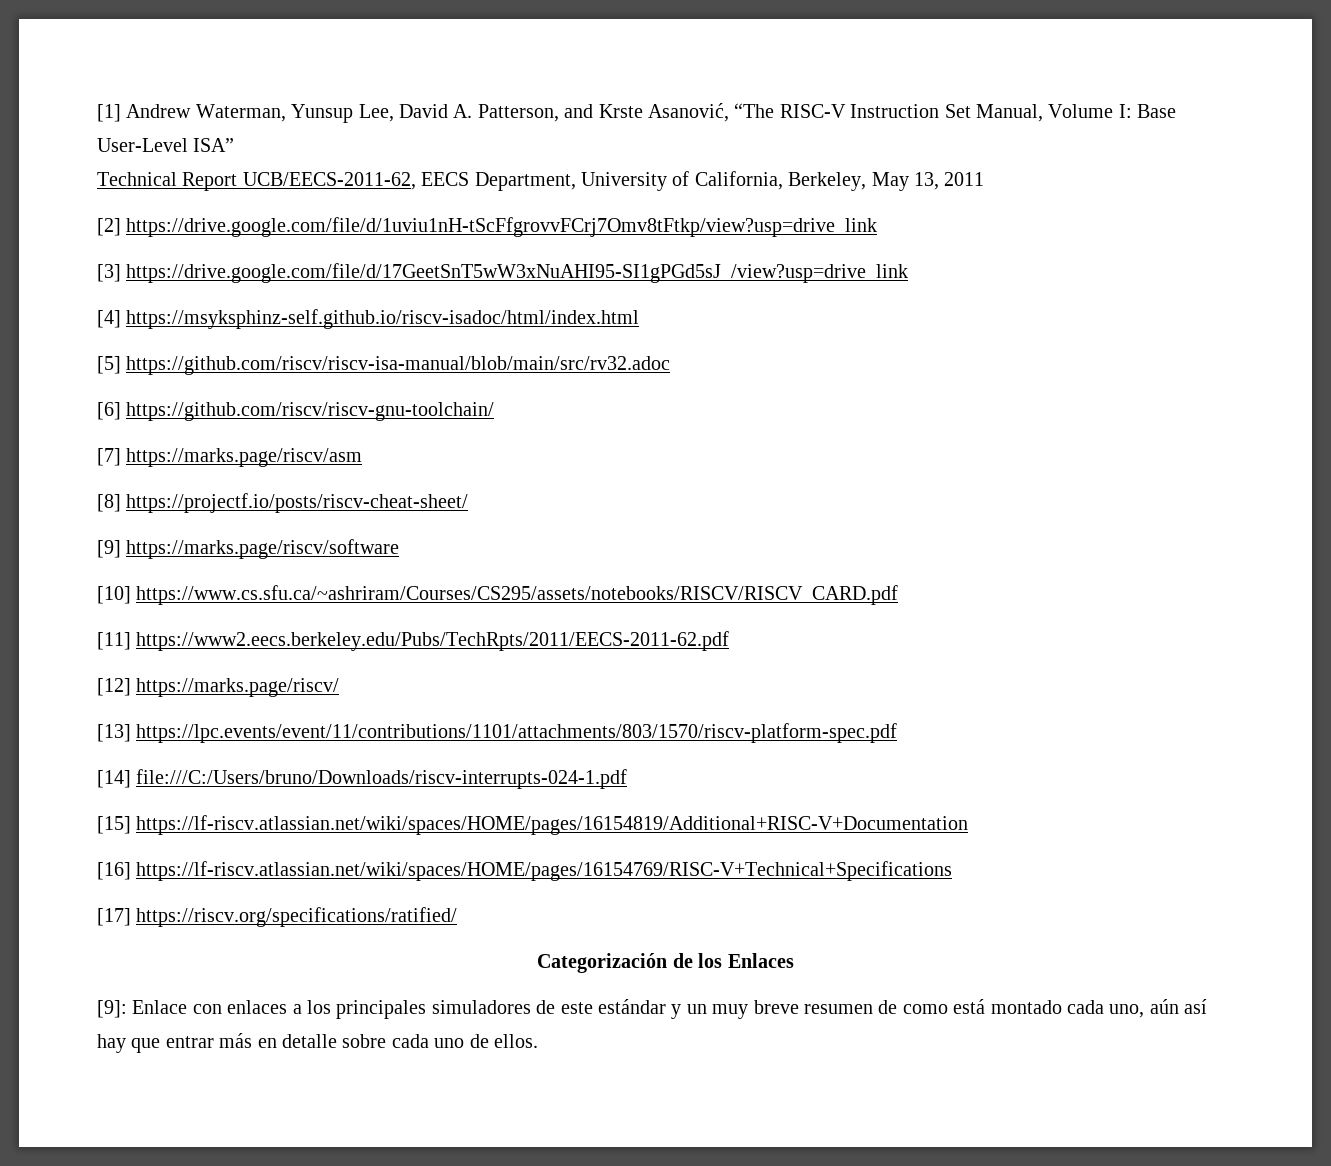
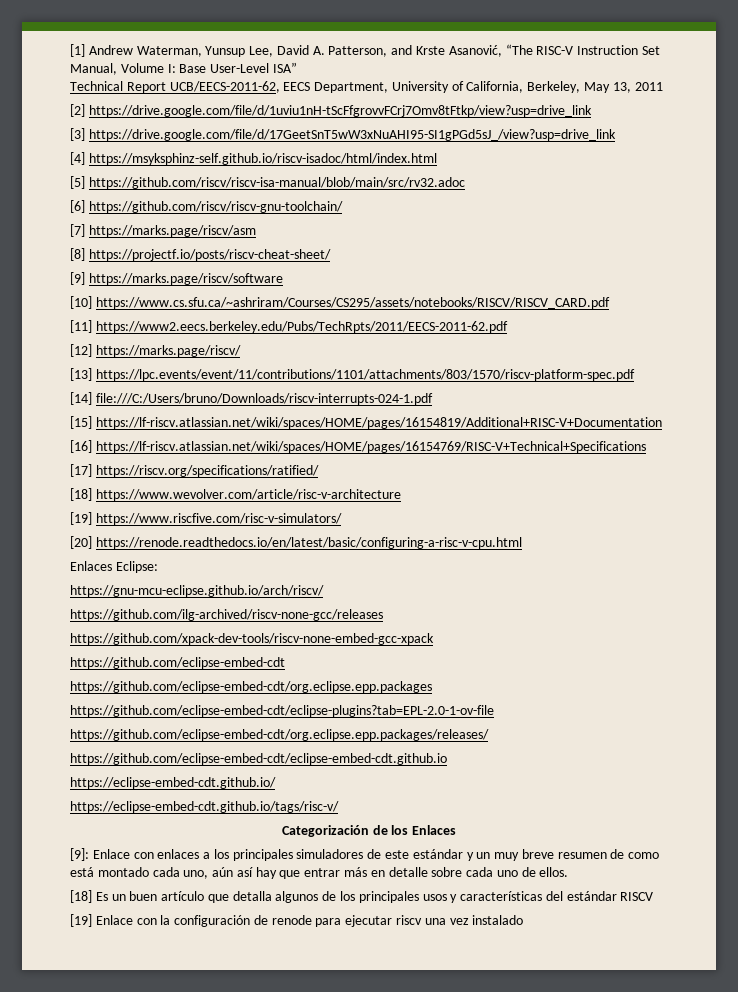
+ [18] https://www.wevolver.com/article/risc-v-architecture
+ [19] https://www.riscfive.com/risc-v-simulators/
+ [20] https://renode.readthedocs.io/en/latest/basic/configuring-a-risc-v-cpu.html
+ Enlaces Eclipse:
+ https://gnu-mcu-eclipse.github.io/arch/riscv/
+ https://github.com/ilg-archived/riscv-none-gcc/releases
+ https://github.com/xpack-dev-tools/riscv-none-embed-gcc-xpack
+ https://github.com/eclipse-embed-cdt
+ https://github.com/eclipse-embed-cdt/org.eclipse.epp.packages
+ https://github.com/eclipse-embed-cdt/eclipse-plugins?tab=EPL-2.0-1-ov-file
+ https://github.com/eclipse-embed-cdt/org.eclipse.epp.packages/releases/
+ https://github.com/eclipse-embed-cdt/eclipse-embed-cdt.github.io
+ https://eclipse-embed-cdt.github.io/
+ https://eclipse-embed-cdt.github.io/tags/risc-v/
+ [18] Es un buen artículo que detalla algunos de los principales usos y características del estándar RISCV
+ [19] Enlace con la configuración de renode para ejecutar riscv una vez instalado

